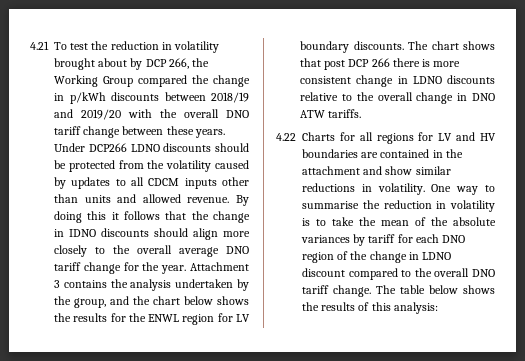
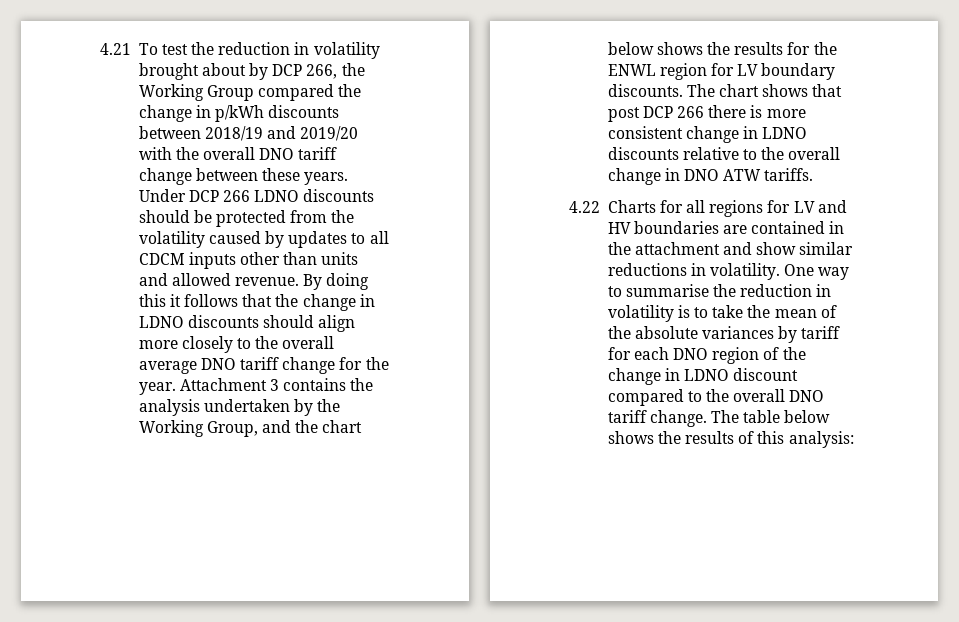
- Under DCP266 LDNO discounts should be protected from the volatility caused by updates to all CDCM inputs other than units and allowed revenue.
+ Under DCP 266 LDNO discounts should be protected from the volatility caused by updates to all CDCM inputs other than units and allowed revenue.
- By doing this it follows that the change in IDNO discounts should align more closely to the overall average DNO tariff change for the year.
+ By doing this it follows that the change in LDNO discounts should align more closely to the overall average DNO tariff change for the year.
- Attachment 3 contains the analysis undertaken by the group, and the chart below shows the results for the ENWL region for LV boundary discounts.
+ Attachment 3 contains the analysis undertaken by the Working Group, and the chart below shows the results for the ENWL region for LV boundary discounts.

